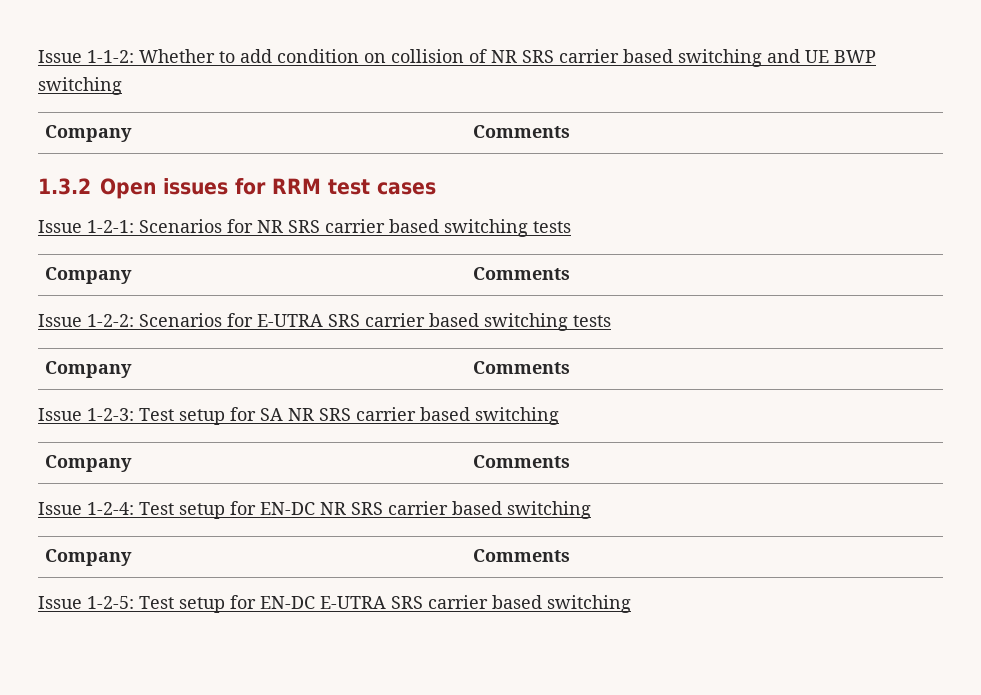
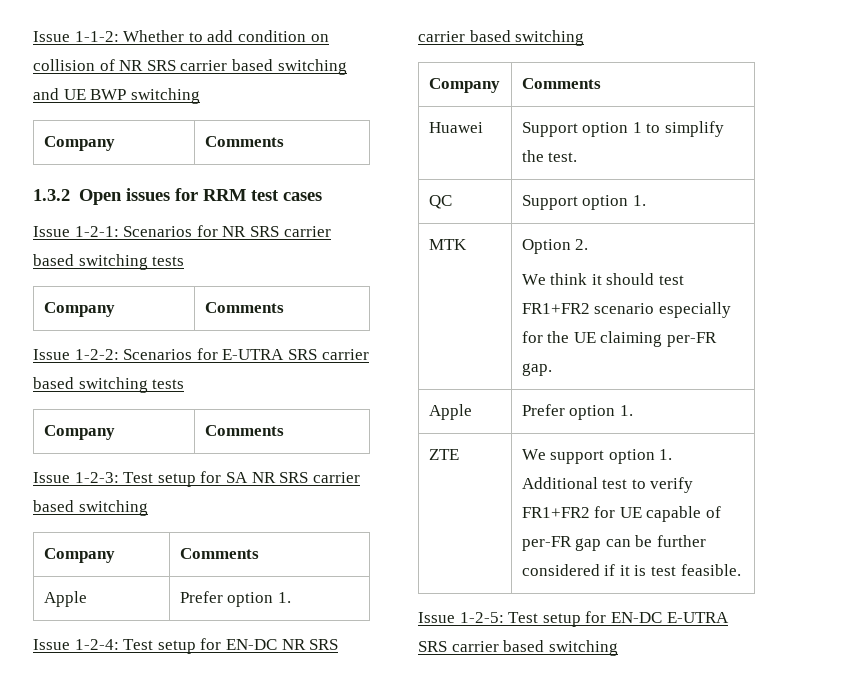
  Issue 1-2-3: Test setup for SA NR SRS carrier based switching
  Company | Comments
+ Apple | Prefer option 1.
+ Huawei | Support option 1 to simplify the test.
+ QC | Support option 1.
+ MTK | Option 2.
+ We think it should test FR1+FR2 scenario especially for the UE claiming per-FR gap.
+ Apple | Prefer option 1.
+ ZTE | We support option 1. Additional test to verify FR1+FR2 for UE capable of per-FR gap can be further considered if it is test feasible.

